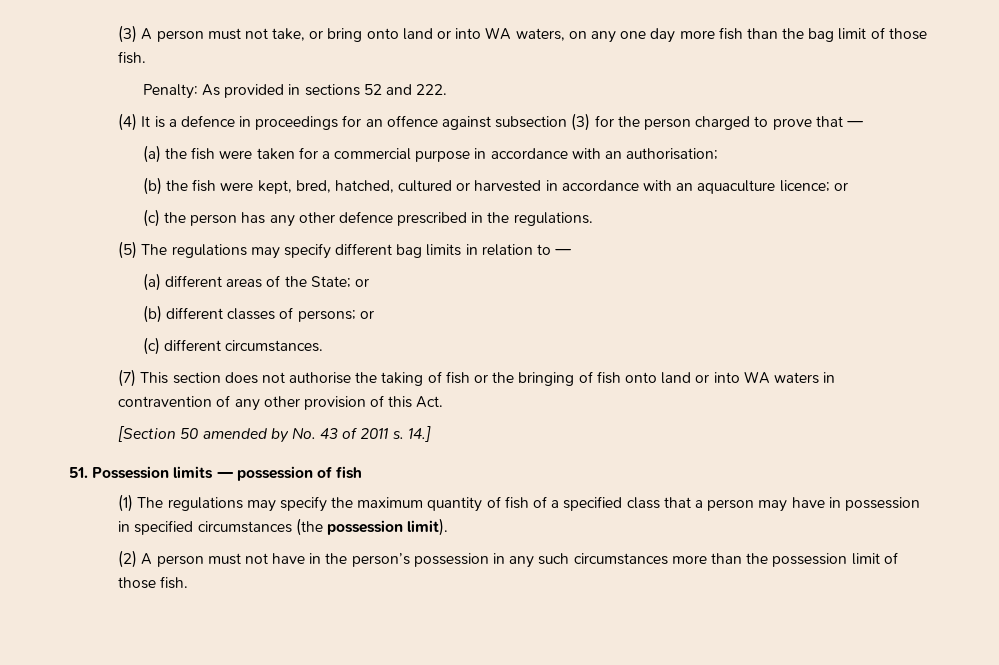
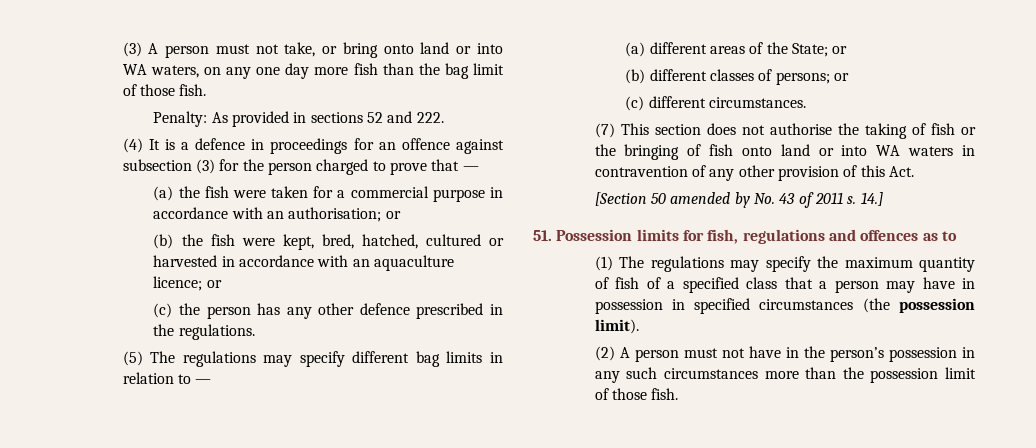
- (a) the fish were taken for a commercial purpose in accordance with an authorisation;
+ (a) the fish were taken for a commercial purpose in accordance with an authorisation; or
- 51. Possession limits — possession of fish
+ 51. Possession limits for fish, regulations and offences as to

